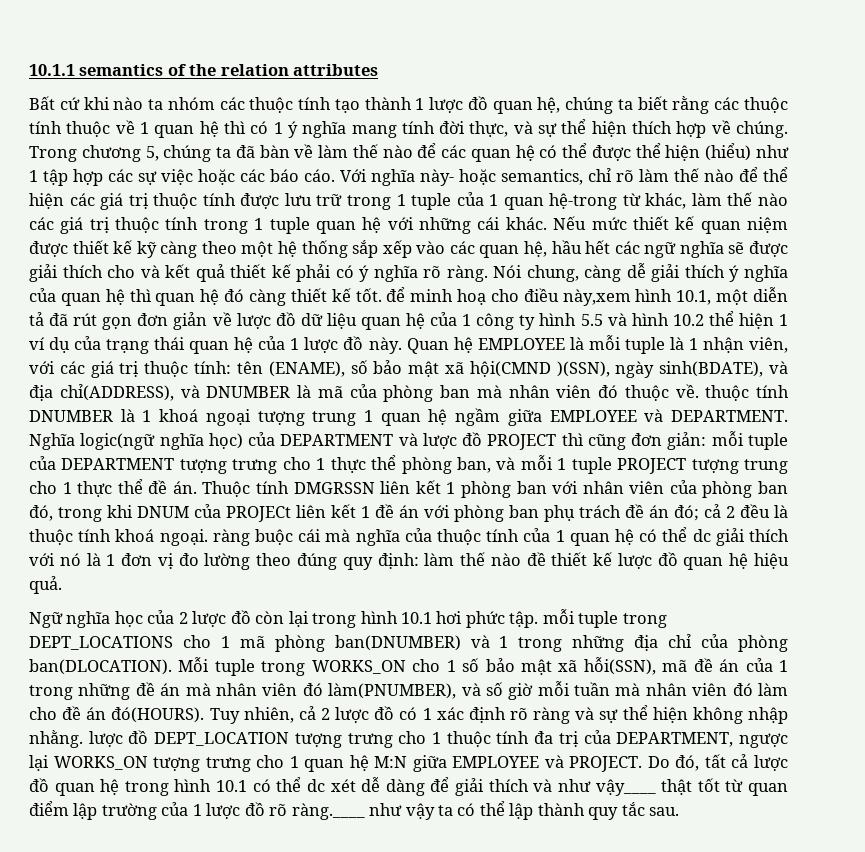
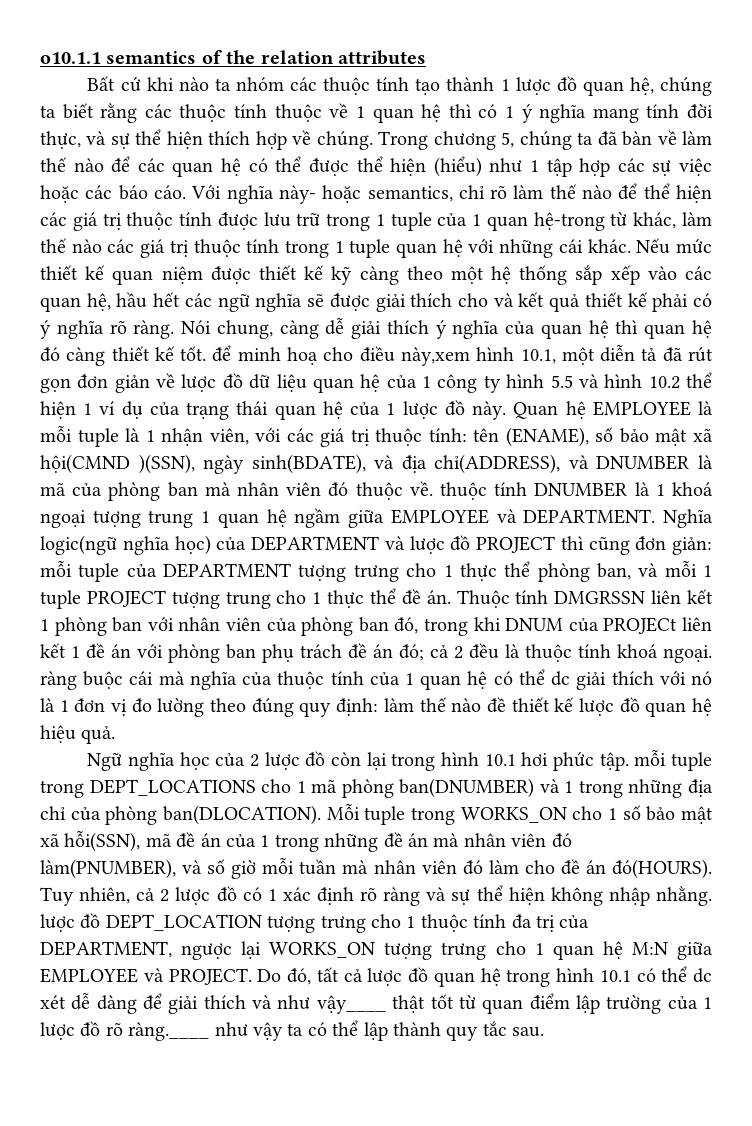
- 10.1.1 semantics of the relation attributes
+ o10.1.1 semantics of the relation attributes

